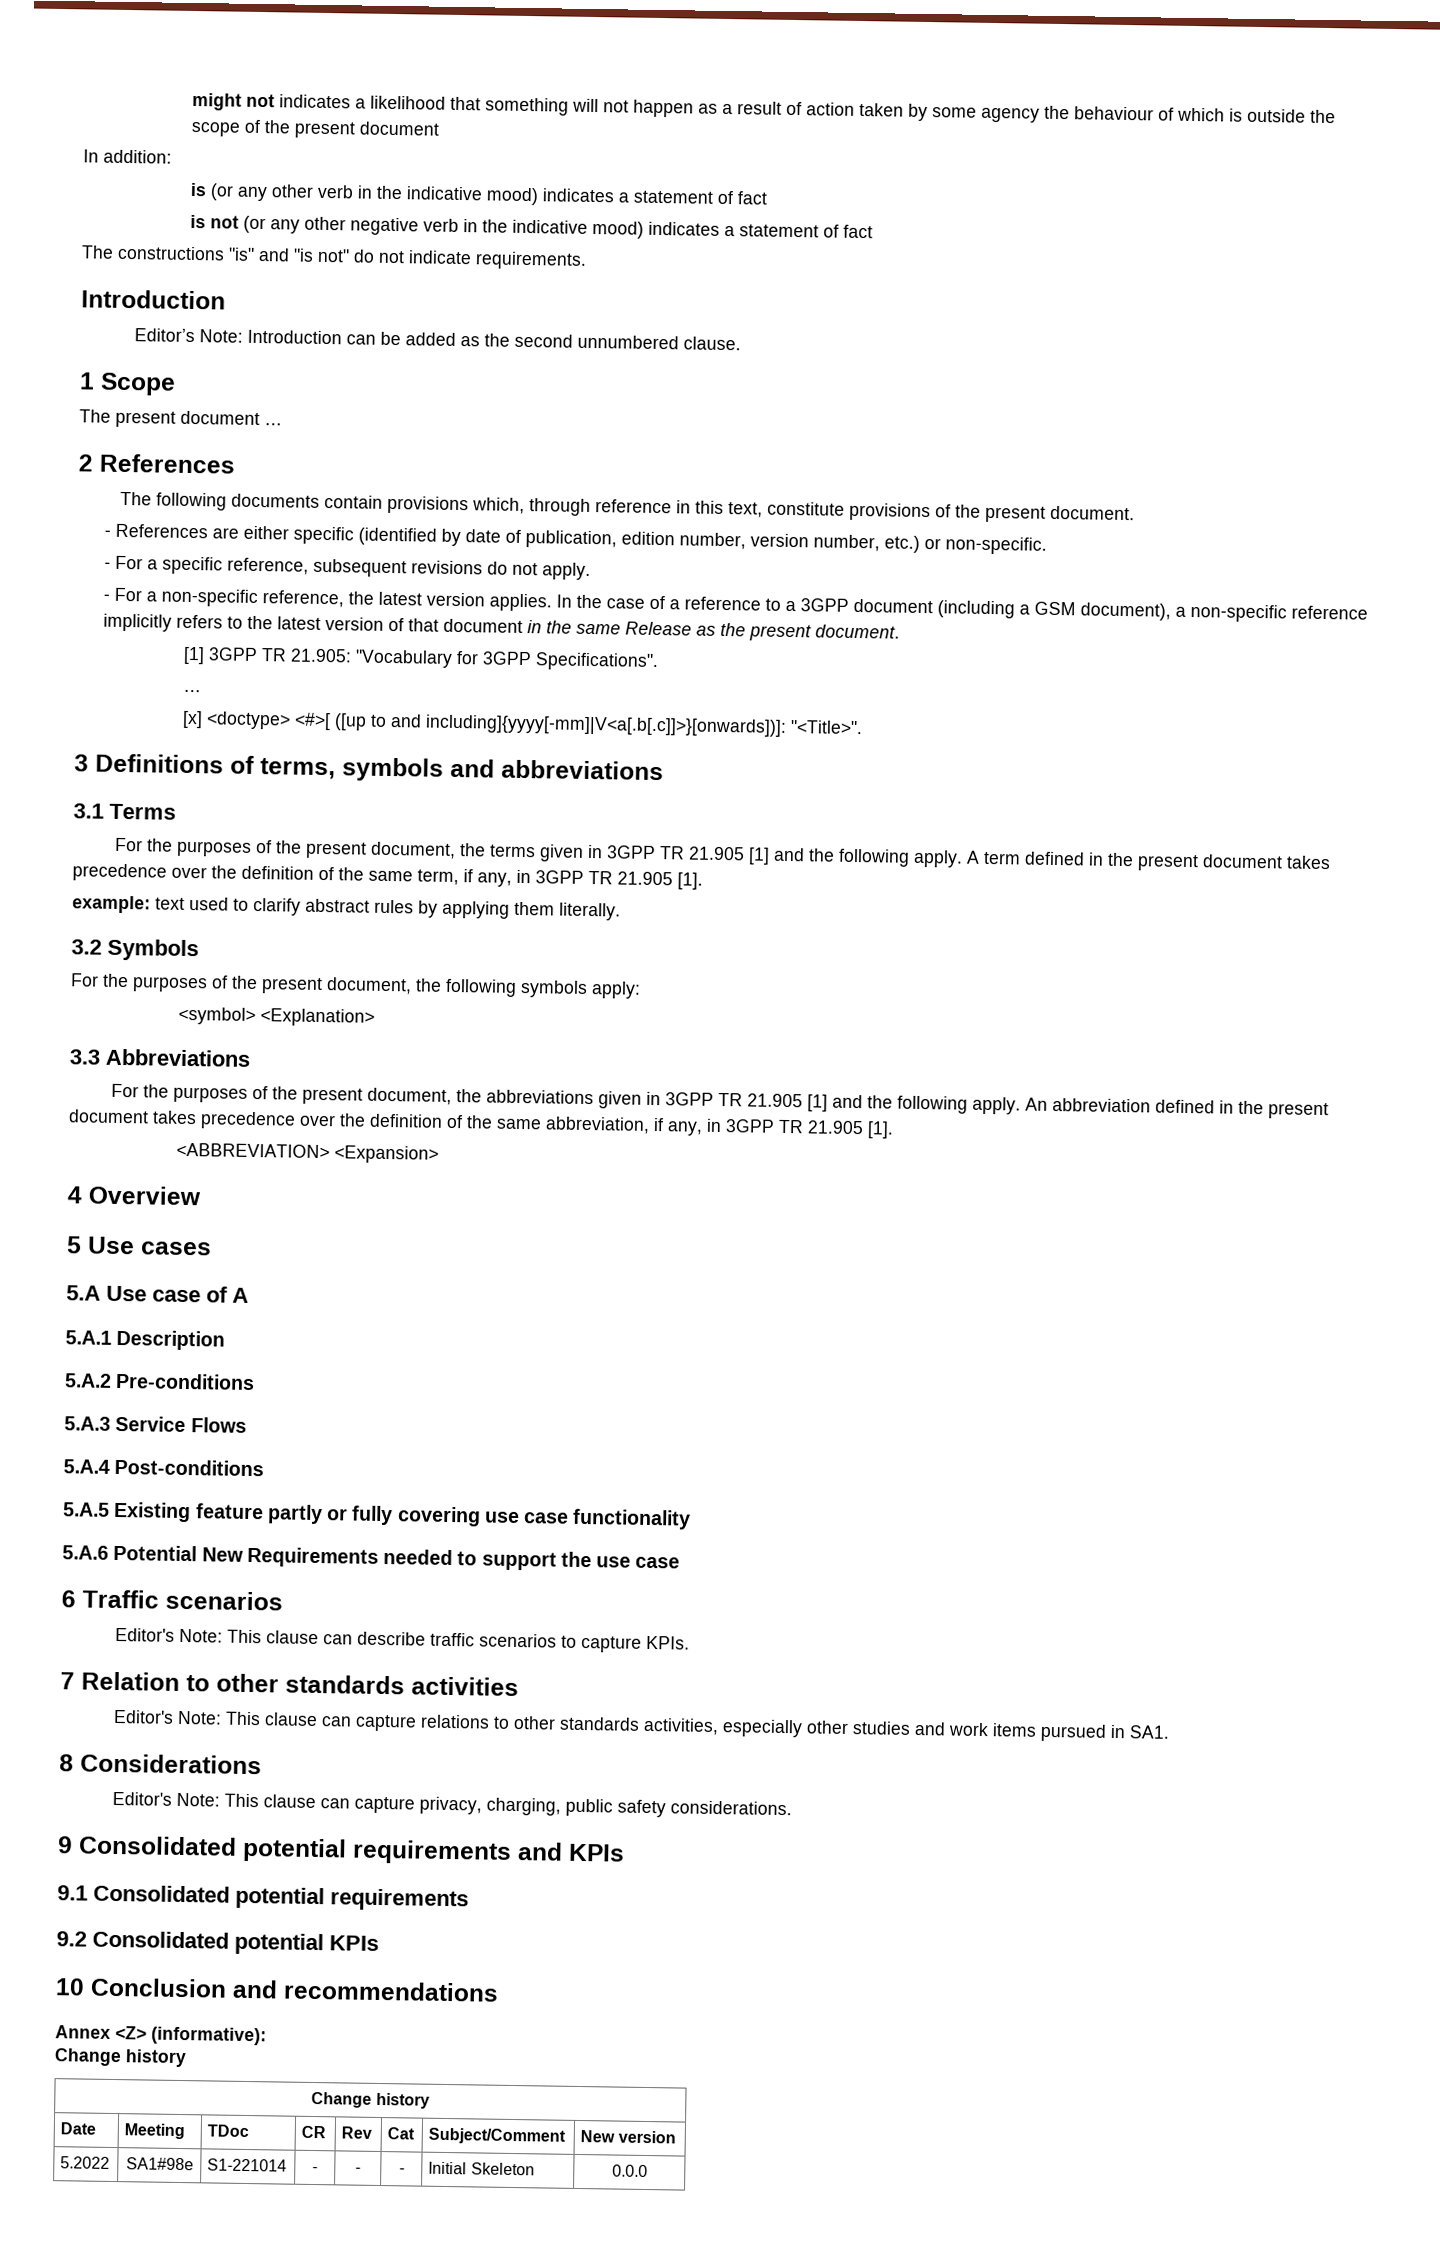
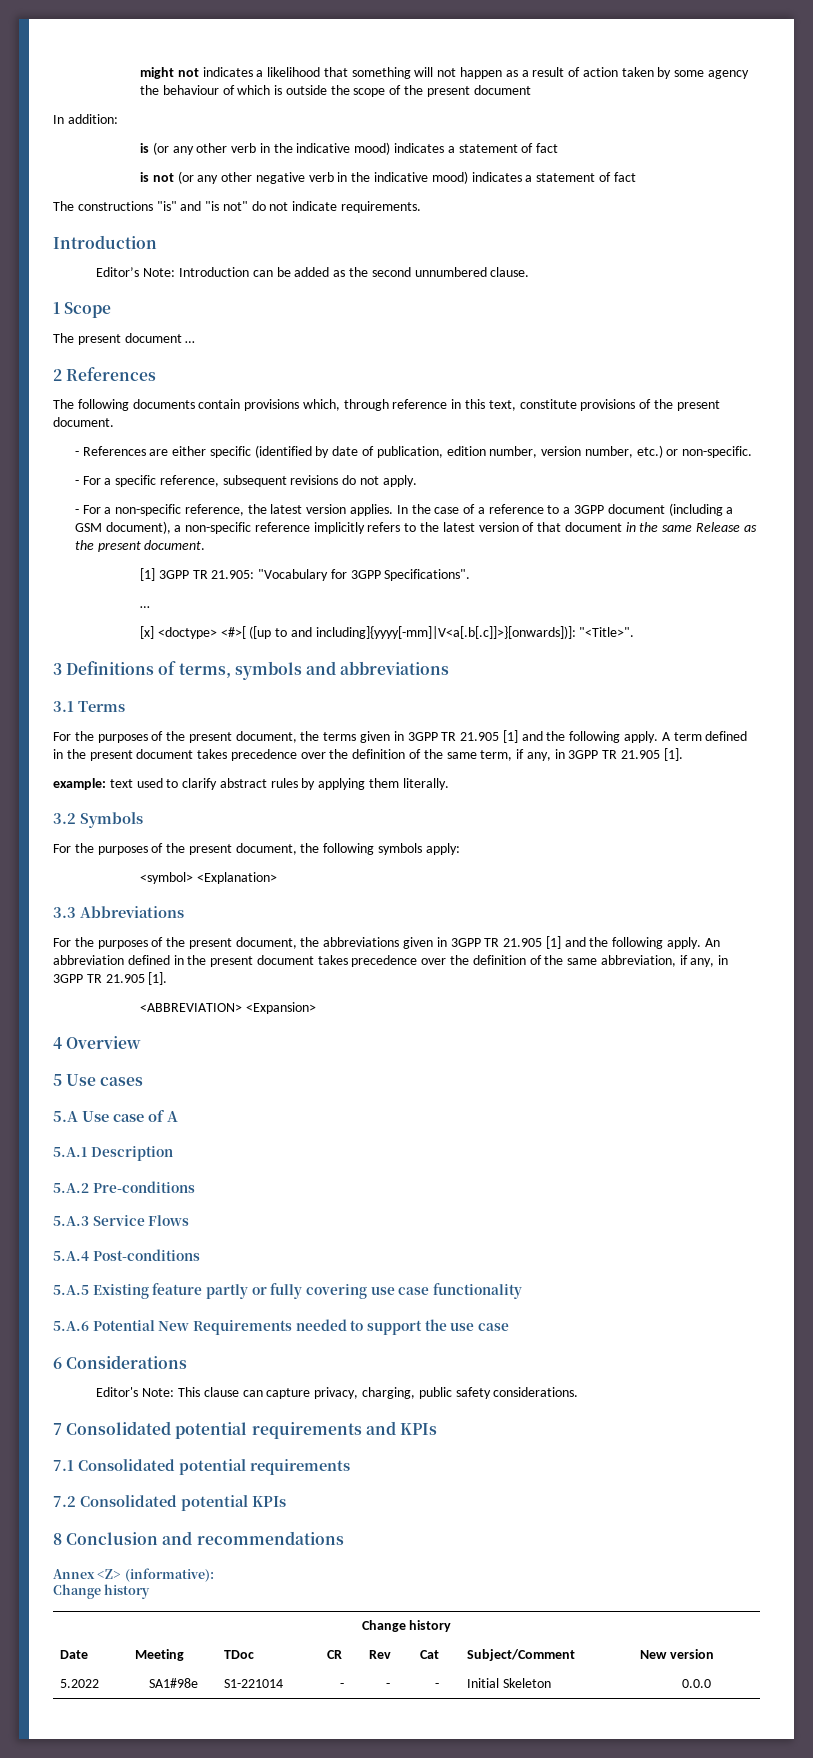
- 6 Traffic scenarios
- Editor's Note: This clause can describe traffic scenarios to capture KPIs.
- 7 Relation to other standards activities
- Editor's Note: This clause can capture relations to other standards activities, especially other studies and work items pursued in SA1.
- 8 Considerations
+ 6 Considerations
- 9 Consolidated potential requirements and KPIs
+ 7 Consolidated potential requirements and KPIs
- 9.1 Consolidated potential requirements
+ 7.1 Consolidated potential requirements
- 9.2 Consolidated potential KPIs
+ 7.2 Consolidated potential KPIs
- 10 Conclusion and recommendations
+ 8 Conclusion and recommendations

